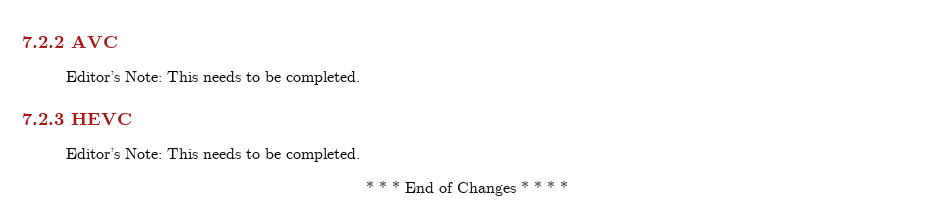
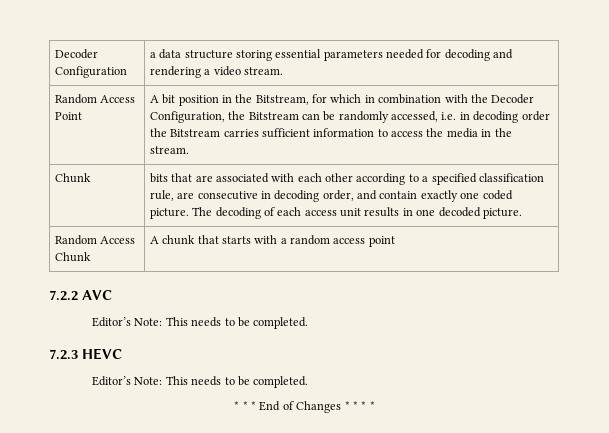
+ Decoder Configuration | a data structure storing essential parameters needed for decoding and rendering a video stream.
+ Random Access Point | A bit position in the Bitstream, for which in combination with the Decoder Configuration, the Bitstream can be randomly accessed, i.e. in decoding order the Bitstream carries sufficient information to access the media in the stream.
+ Chunk | bits that are associated with each other according to a specified classification rule, are consecutive in decoding order, and contain exactly one coded picture. The decoding of each access unit results in one decoded picture.
+ Random Access Chunk | A chunk that starts with a random access point

